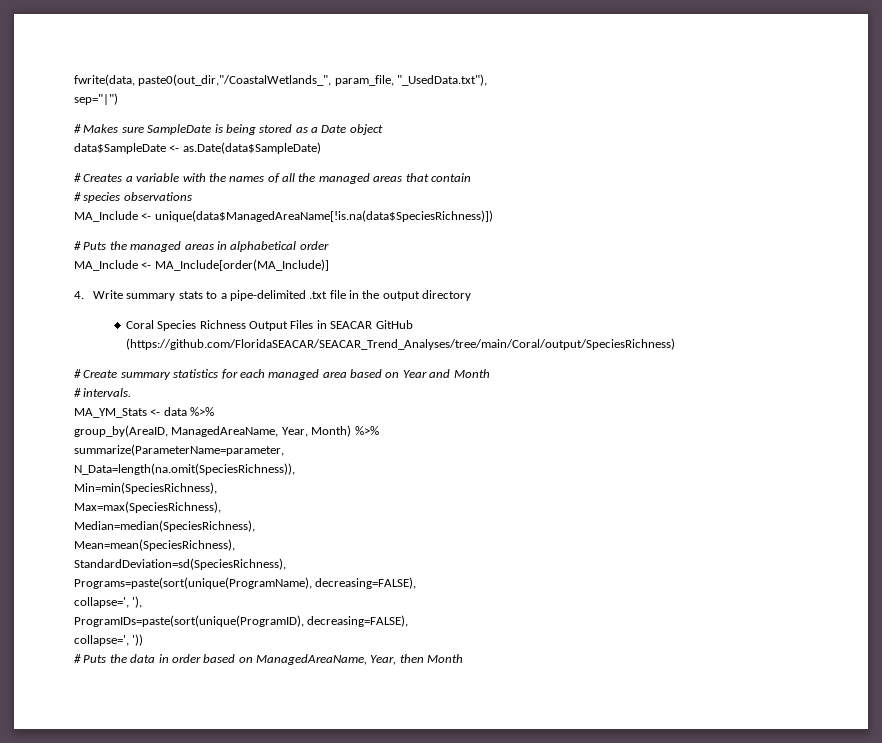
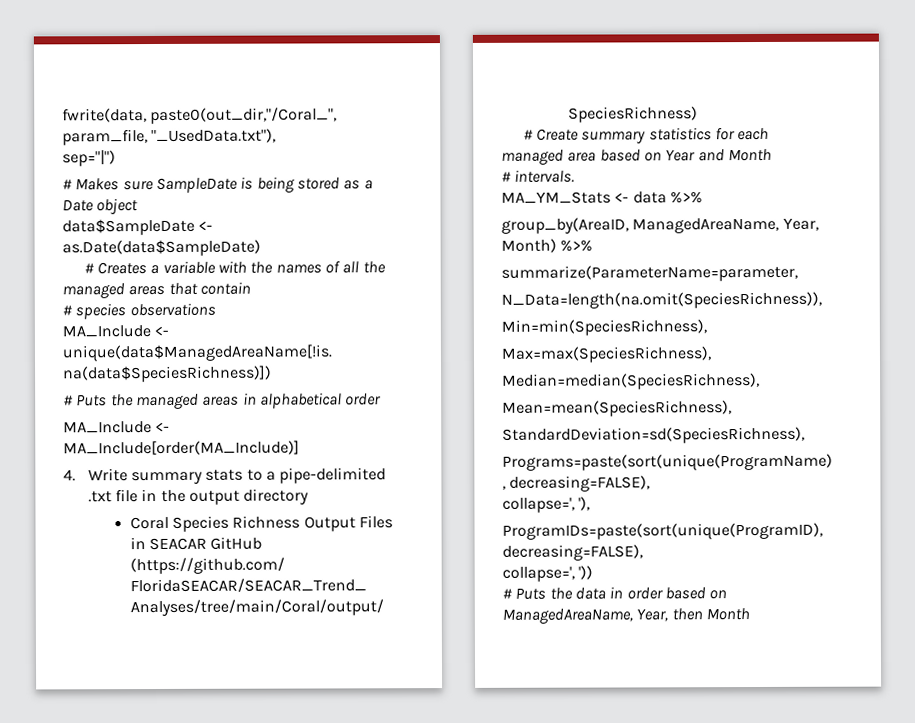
- fwrite(data, paste0(out_dir,"/CoastalWetlands_", param_file, "_UsedData.txt"),
+ fwrite(data, paste0(out_dir,"/Coral_", param_file, "_UsedData.txt"),

